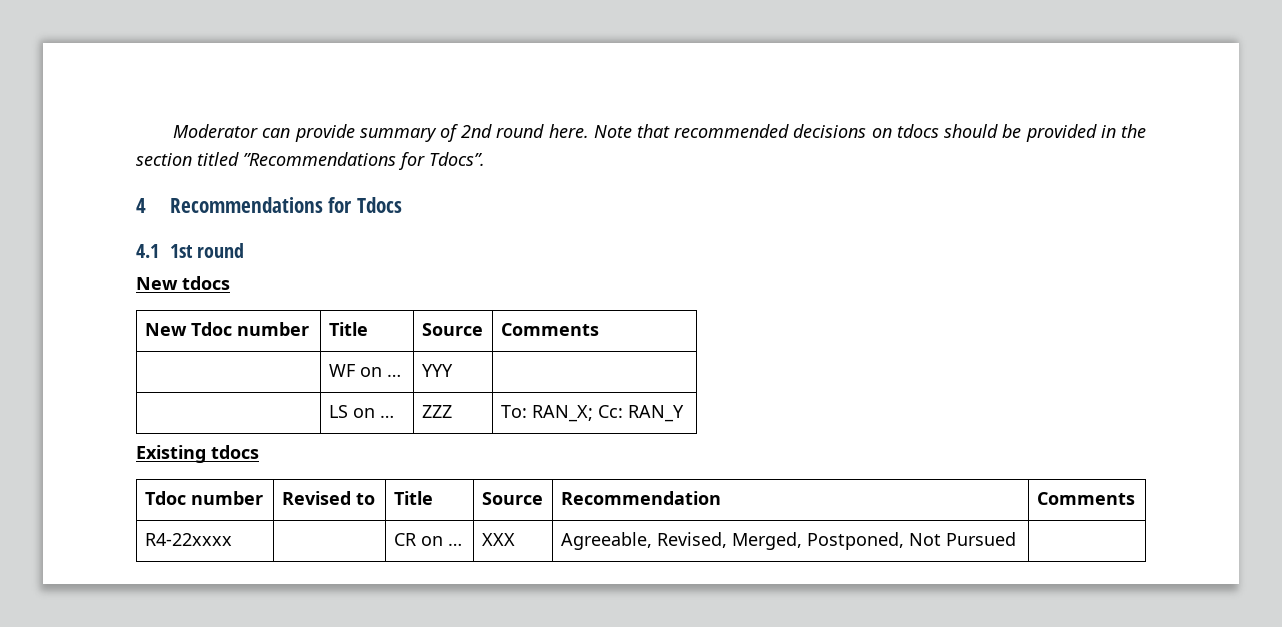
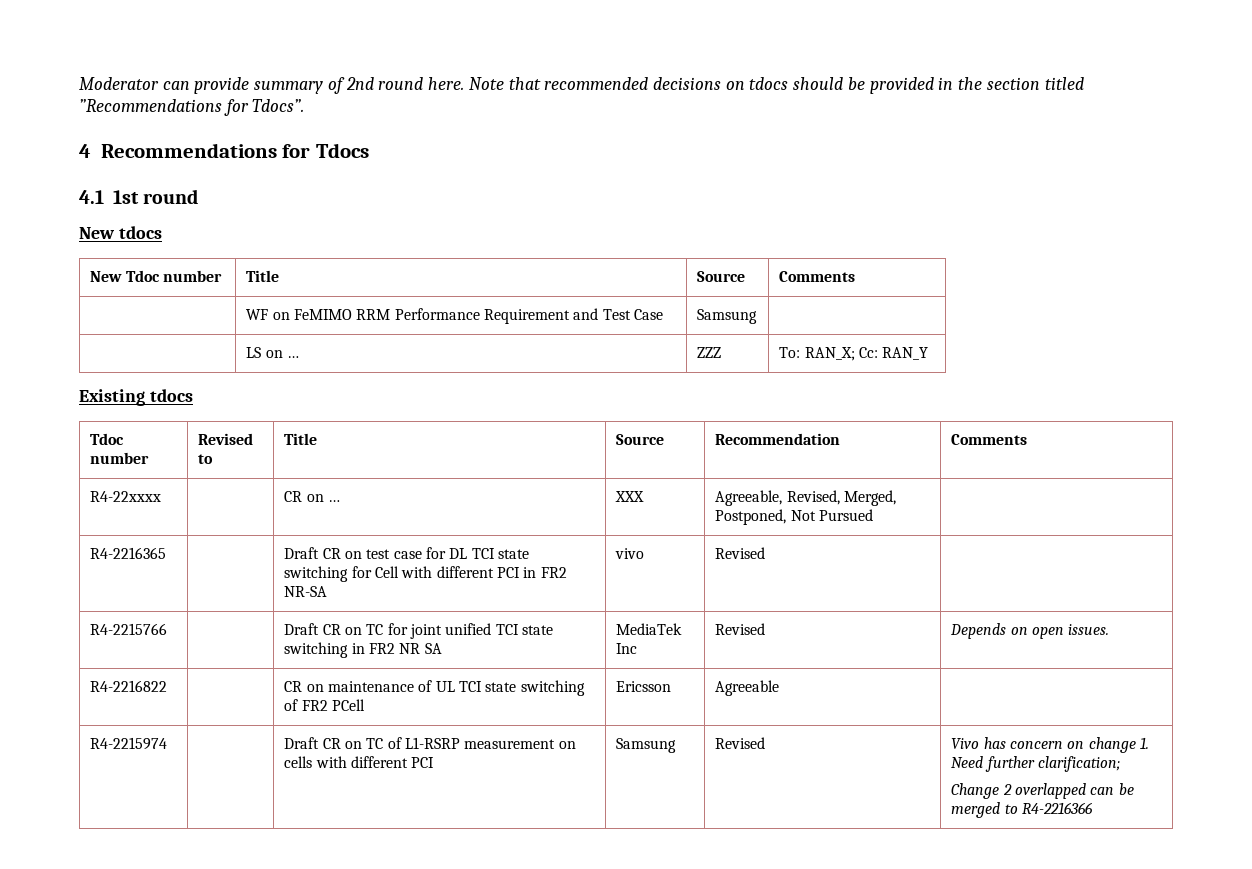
- | WF on … | YYY |
+ | WF on FeMIMO RRM Performance Requirement and Test Case | Samsung |
+ R4-2216365 | | Draft CR on test case for DL TCI state switching for Cell with different PCI in FR2 NR-SA | vivo | Revised |
+ R4-2215766 | | Draft CR on TC for joint unified TCI state switching in FR2 NR SA | MediaTek Inc | Revised | Depends on open issues.
+ R4-2216822 | | CR on maintenance of UL TCI state switching of FR2 PCell | Ericsson | Agreeable |
+ R4-2215974 | | Draft CR on TC of L1-RSRP measurement on cells with different PCI | Samsung | Revised | Vivo has concern on change 1. Need further clarification;
+ Change 2 overlapped can be merged to R4-2216366

